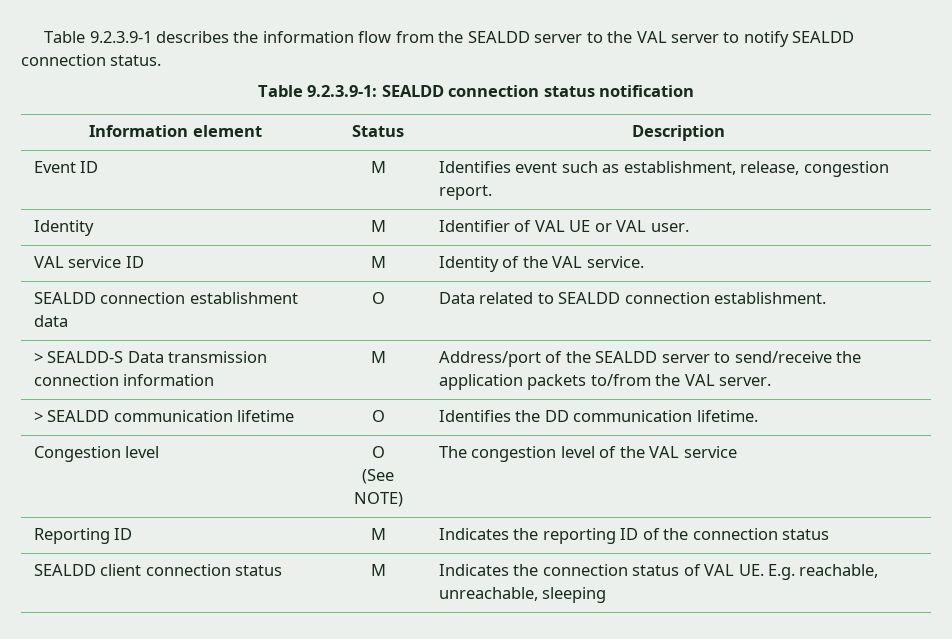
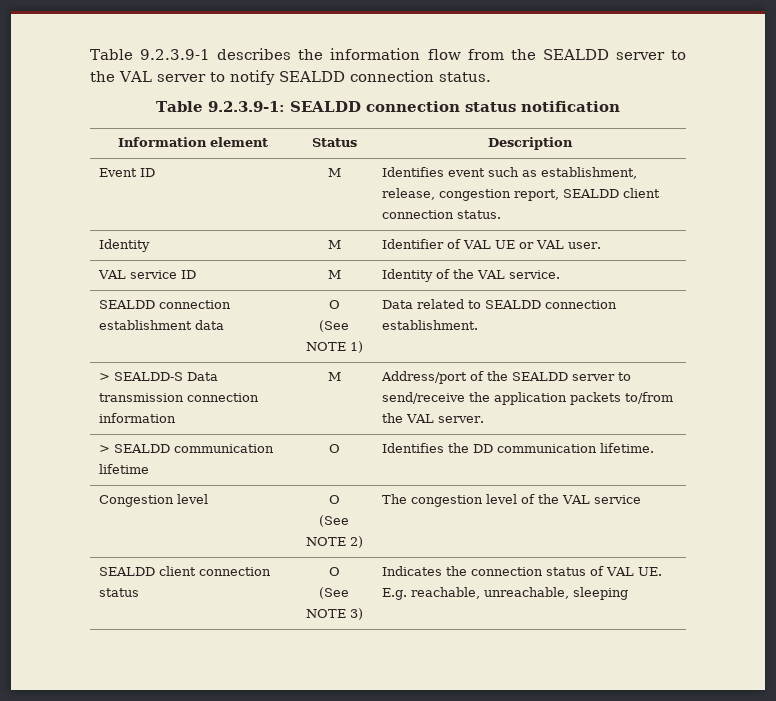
- Event ID | M | Identifies event such as establishment, release, congestion report.
+ Event ID | M | Identifies event such as establishment, release, congestion report, SEALDD client connection status.
- SEALDD connection establishment data | O | Data related to SEALDD connection establishment.
+ SEALDD connection establishment data | O
+ (See NOTE 1) | Data related to SEALDD connection establishment.
  Congestion level | O
- (See NOTE) | The congestion level of the VAL service
+ (See NOTE 2) | The congestion level of the VAL service
- Reporting ID | M | Indicates the reporting ID of the connection status
- SEALDD client connection status | M | Indicates the connection status of VAL UE. E.g. reachable, unreachable, sleeping
+ SEALDD client connection status | O
+ (See NOTE 3) | Indicates the connection status of VAL UE. E.g. reachable, unreachable, sleeping

